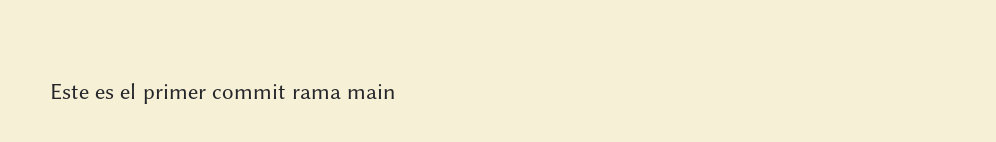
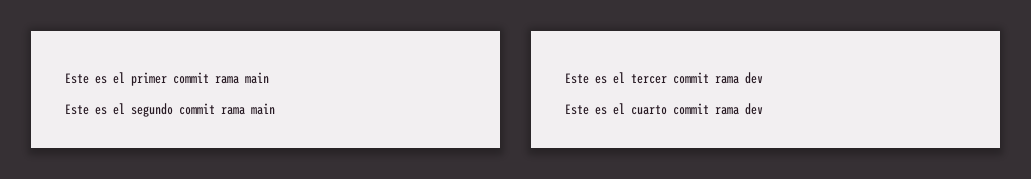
+ Este es el segundo commit rama main
+ Este es el tercer commit rama dev
+ Este es el cuarto commit rama dev

